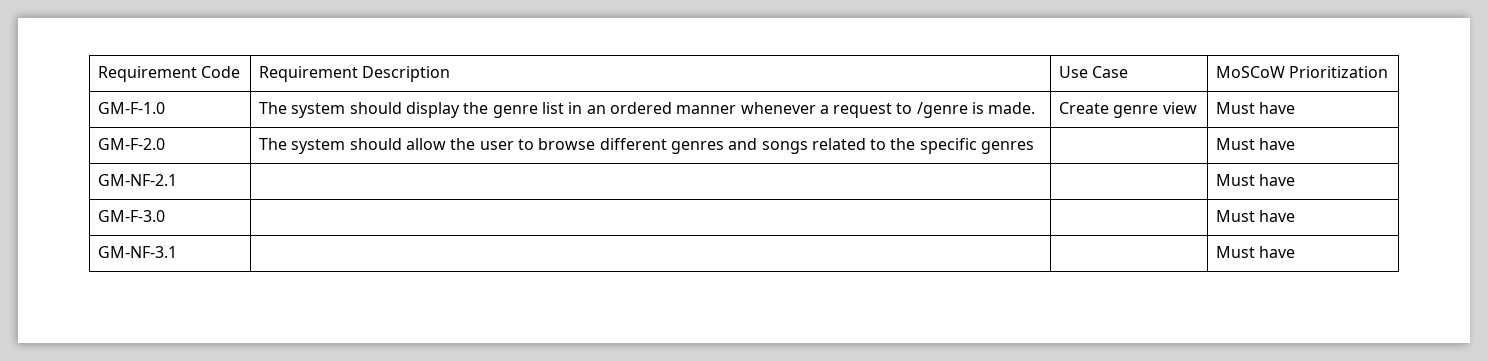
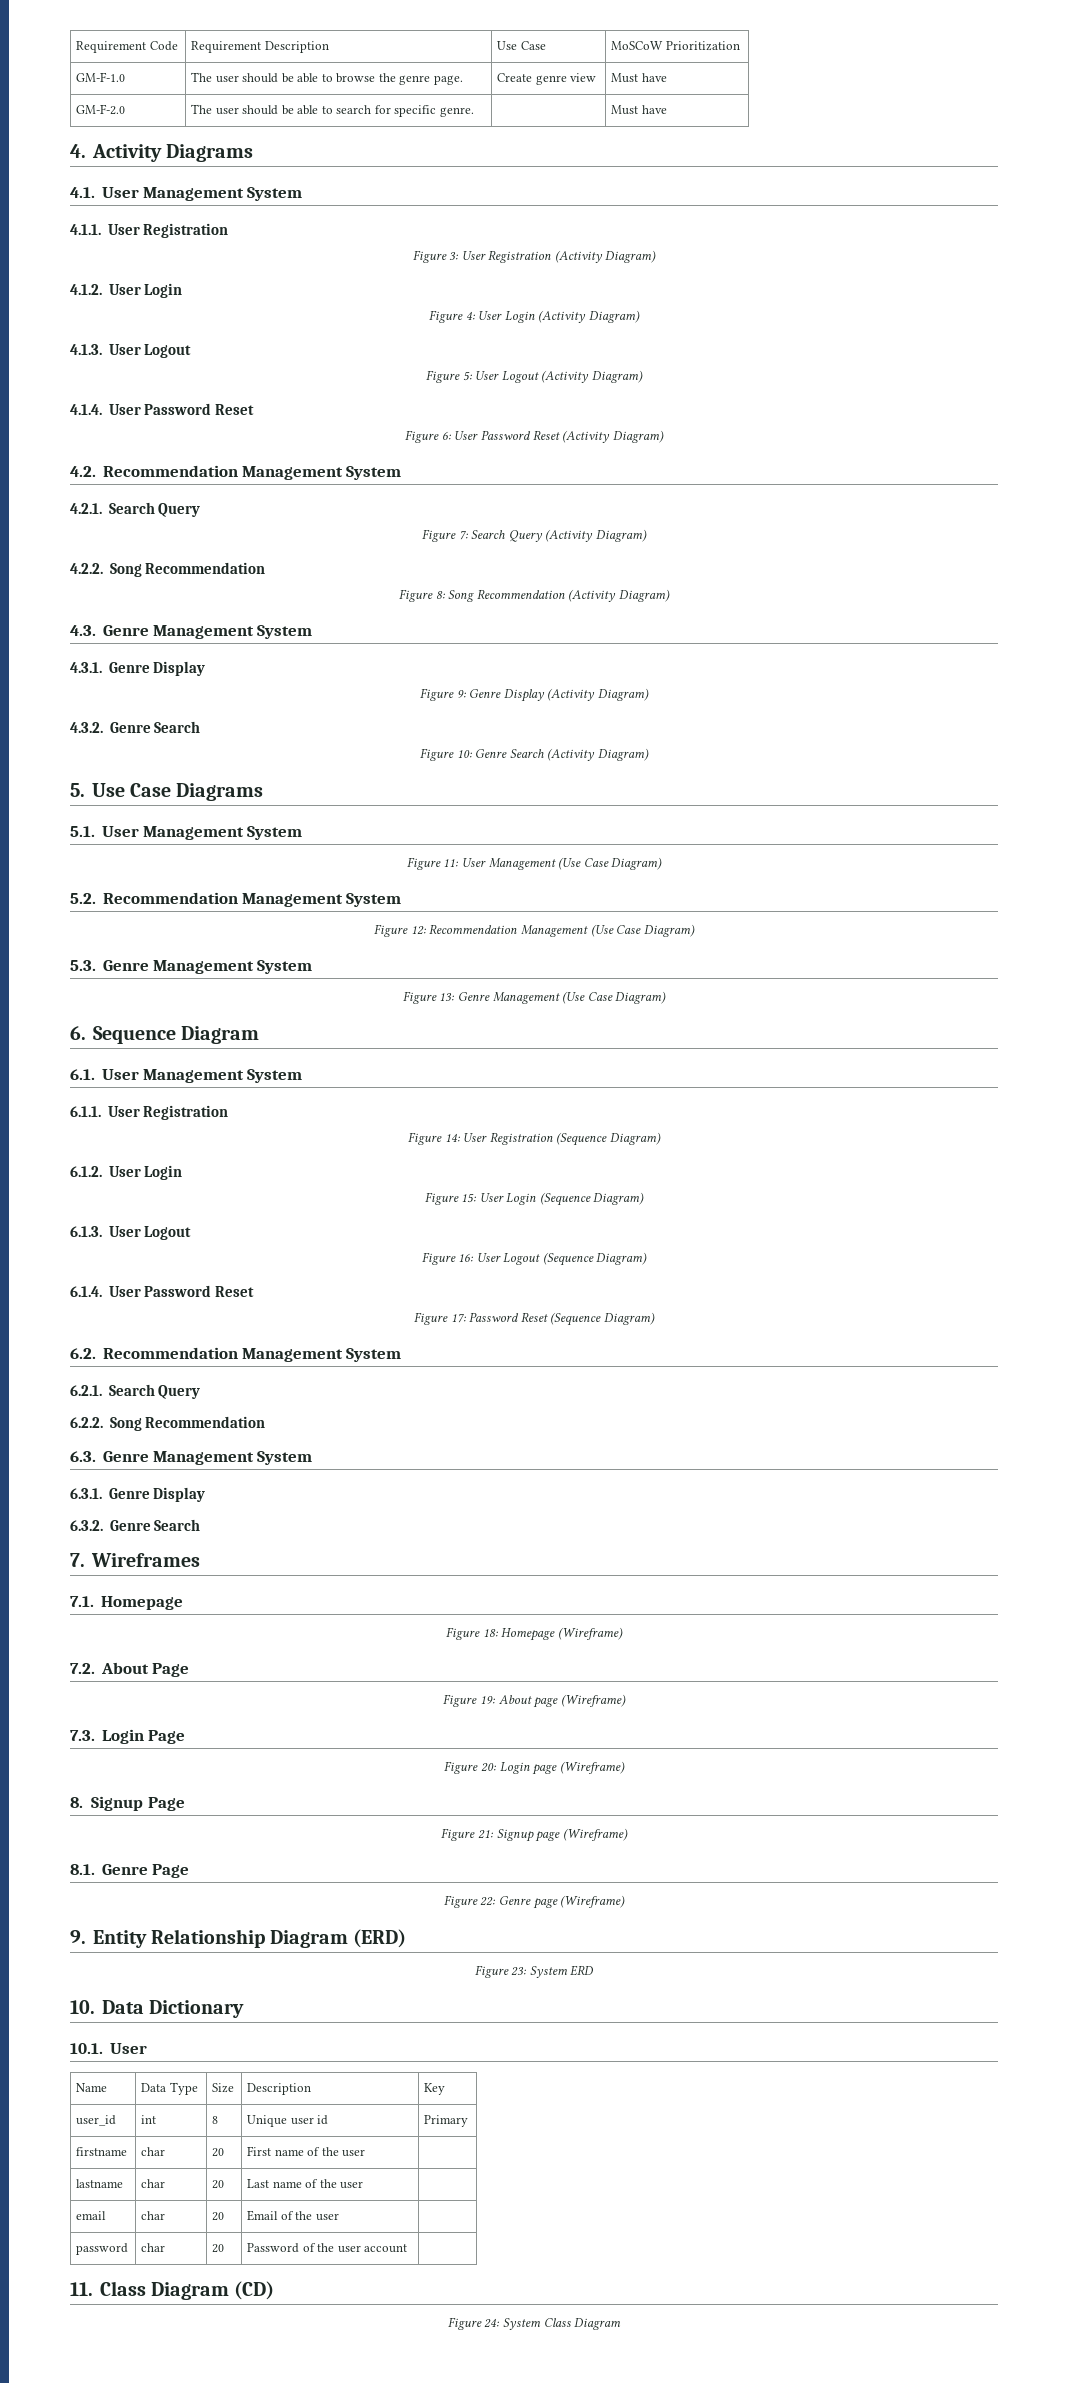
- GM-F-1.0 | The system should display the genre list in an ordered manner whenever a request to /genre is made. | Create genre view | Must have
+ GM-F-1.0 | The user should be able to browse the genre page. | Create genre view | Must have
- GM-F-2.0 | The system should allow the user to browse different genres and songs related to the specific genres | | Must have
- GM-NF-2.1 | | | Must have
- GM-F-3.0 | | | Must have
- GM-NF-3.1 | | | Must have
+ GM-F-2.0 | The user should be able to search for specific genre. | | Must have
+ 4. Activity Diagrams
+ 4.1. User Management System
+ 4.1.1. User Registration
+ Figure 3: User Registration (Activity Diagram)
+ 4.1.2. User Login
+ Figure 4: User Login (Activity Diagram)
+ 4.1.3. User Logout
+ Figure 5: User Logout (Activity Diagram)
+ 4.1.4. User Password Reset
+ Figure 6: User Password Reset (Activity Diagram)
+ 4.2. Recommendation Management System
+ 4.2.1. Search Query
+ Figure 7: Search Query (Activity Diagram)
+ 4.2.2. Song Recommendation
+ Figure 8: Song Recommendation (Activity Diagram)
+ 4.3. Genre Management System
+ 4.3.1. Genre Display
+ Figure 9: Genre Display (Activity Diagram)
+ 4.3.2. Genre Search
+ Figure 10: Genre Search (Activity Diagram)
+ 5. Use Case Diagrams
+ 5.1. User Management System
+ Figure 11: User Management (Use Case Diagram)
+ 5.2. Recommendation Management System
+ Figure 12: Recommendation Management (Use Case Diagram)
+ 5.3. Genre Management System
+ Figure 13: Genre Management (Use Case Diagram)
+ 6. Sequence Diagram
+ 6.1. User Management System
+ 6.1.1. User Registration
+ Figure 14: User Registration (Sequence Diagram)
+ 6.1.2. User Login
+ Figure 15: User Login (Sequence Diagram)
+ 6.1.3. User Logout
+ Figure 16: User Logout (Sequence Diagram)
+ 6.1.4. User Password Reset
+ Figure 17: Password Reset (Sequence Diagram)
+ 6.2. Recommendation Management System
+ 6.2.1. Search Query
+ 6.2.2. Song Recommendation
+ 6.3. Genre Management System
+ 6.3.1. Genre Display
+ 6.3.2. Genre Search
+ 7. Wireframes
+ 7.1. Homepage
+ Figure 18: Homepage (Wireframe)
+ 7.2. About Page
+ Figure 19: About page (Wireframe)
+ 7.3. Login Page
+ Figure 20: Login page (Wireframe)
+ 8. Signup Page
+ Figure 21: Signup page (Wireframe)
+ 8.1. Genre Page
+ Figure 22: Genre page (Wireframe)
+ 9. Entity Relationship Diagram (ERD)
+ Figure 23: System ERD
+ 10. Data Dictionary
+ 10.1. User
+ Name | Data Type | Size | Description | Key
+ user_id | int | 8 | Unique user id | Primary
+ firstname | char | 20 | First name of the user |
+ lastname | char | 20 | Last name of the user |
+ email | char | 20 | Email of the user |
+ password | char | 20 | Password of the user account |
+ 11. Class Diagram (CD)
+ Figure 24: System Class Diagram

